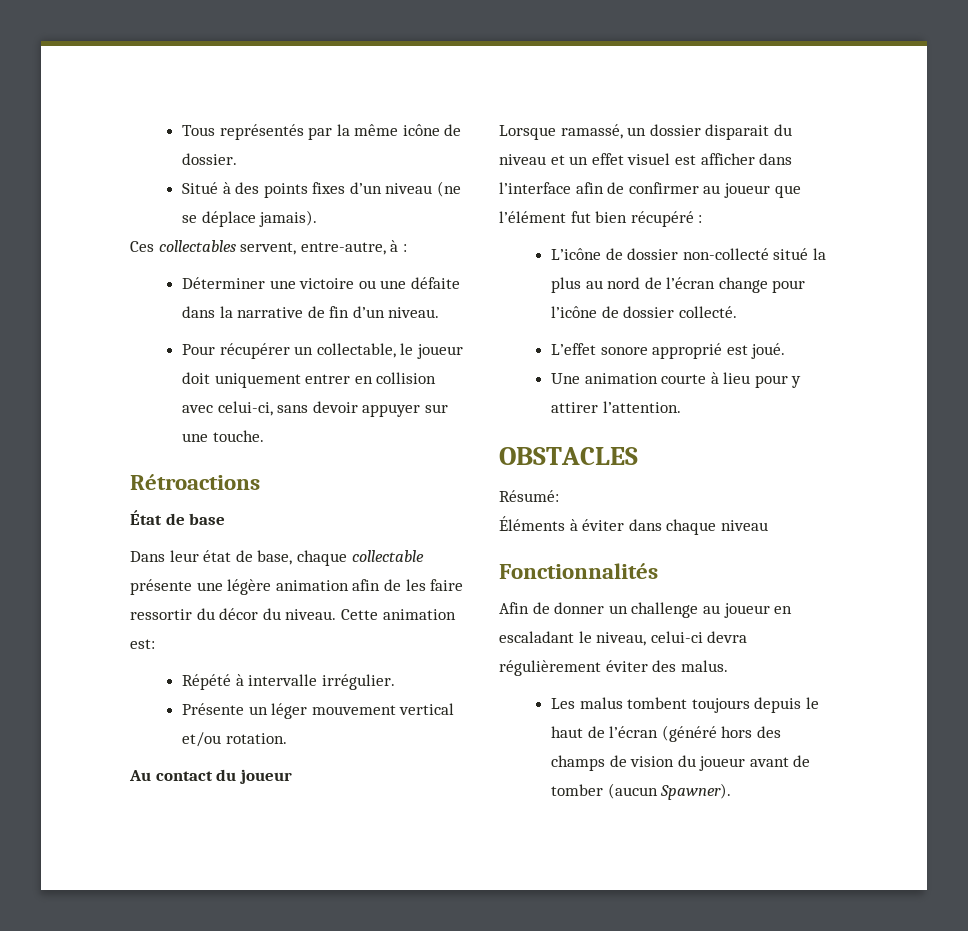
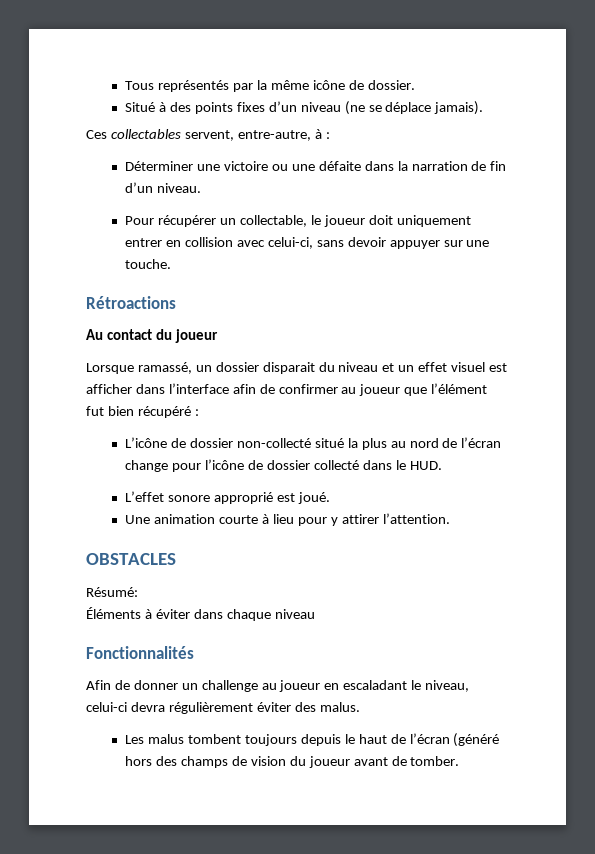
- Déterminer une victoire ou une défaite dans la narrative de fin d’un niveau.
+ Déterminer une victoire ou une défaite dans la narration de fin d’un niveau.
- État de base
- Dans leur état de base, chaque collectable présente une légère animation afin de les faire ressortir du décor du niveau. Cette animation est:
- Répété à intervalle irrégulier.
- Présente un léger mouvement vertical et/ou rotation.
- L’icône de dossier non-collecté situé la plus au nord de l’écran change pour l’icône de dossier collecté.
+ L’icône de dossier non-collecté situé la plus au nord de l’écran change pour l’icône de dossier collecté dans le HUD.
- Les malus tombent toujours depuis le haut de l’écran (généré hors des champs de vision du joueur avant de tomber (aucun Spawner).
+ Les malus tombent toujours depuis le haut de l’écran (généré hors des champs de vision du joueur avant de tomber.

